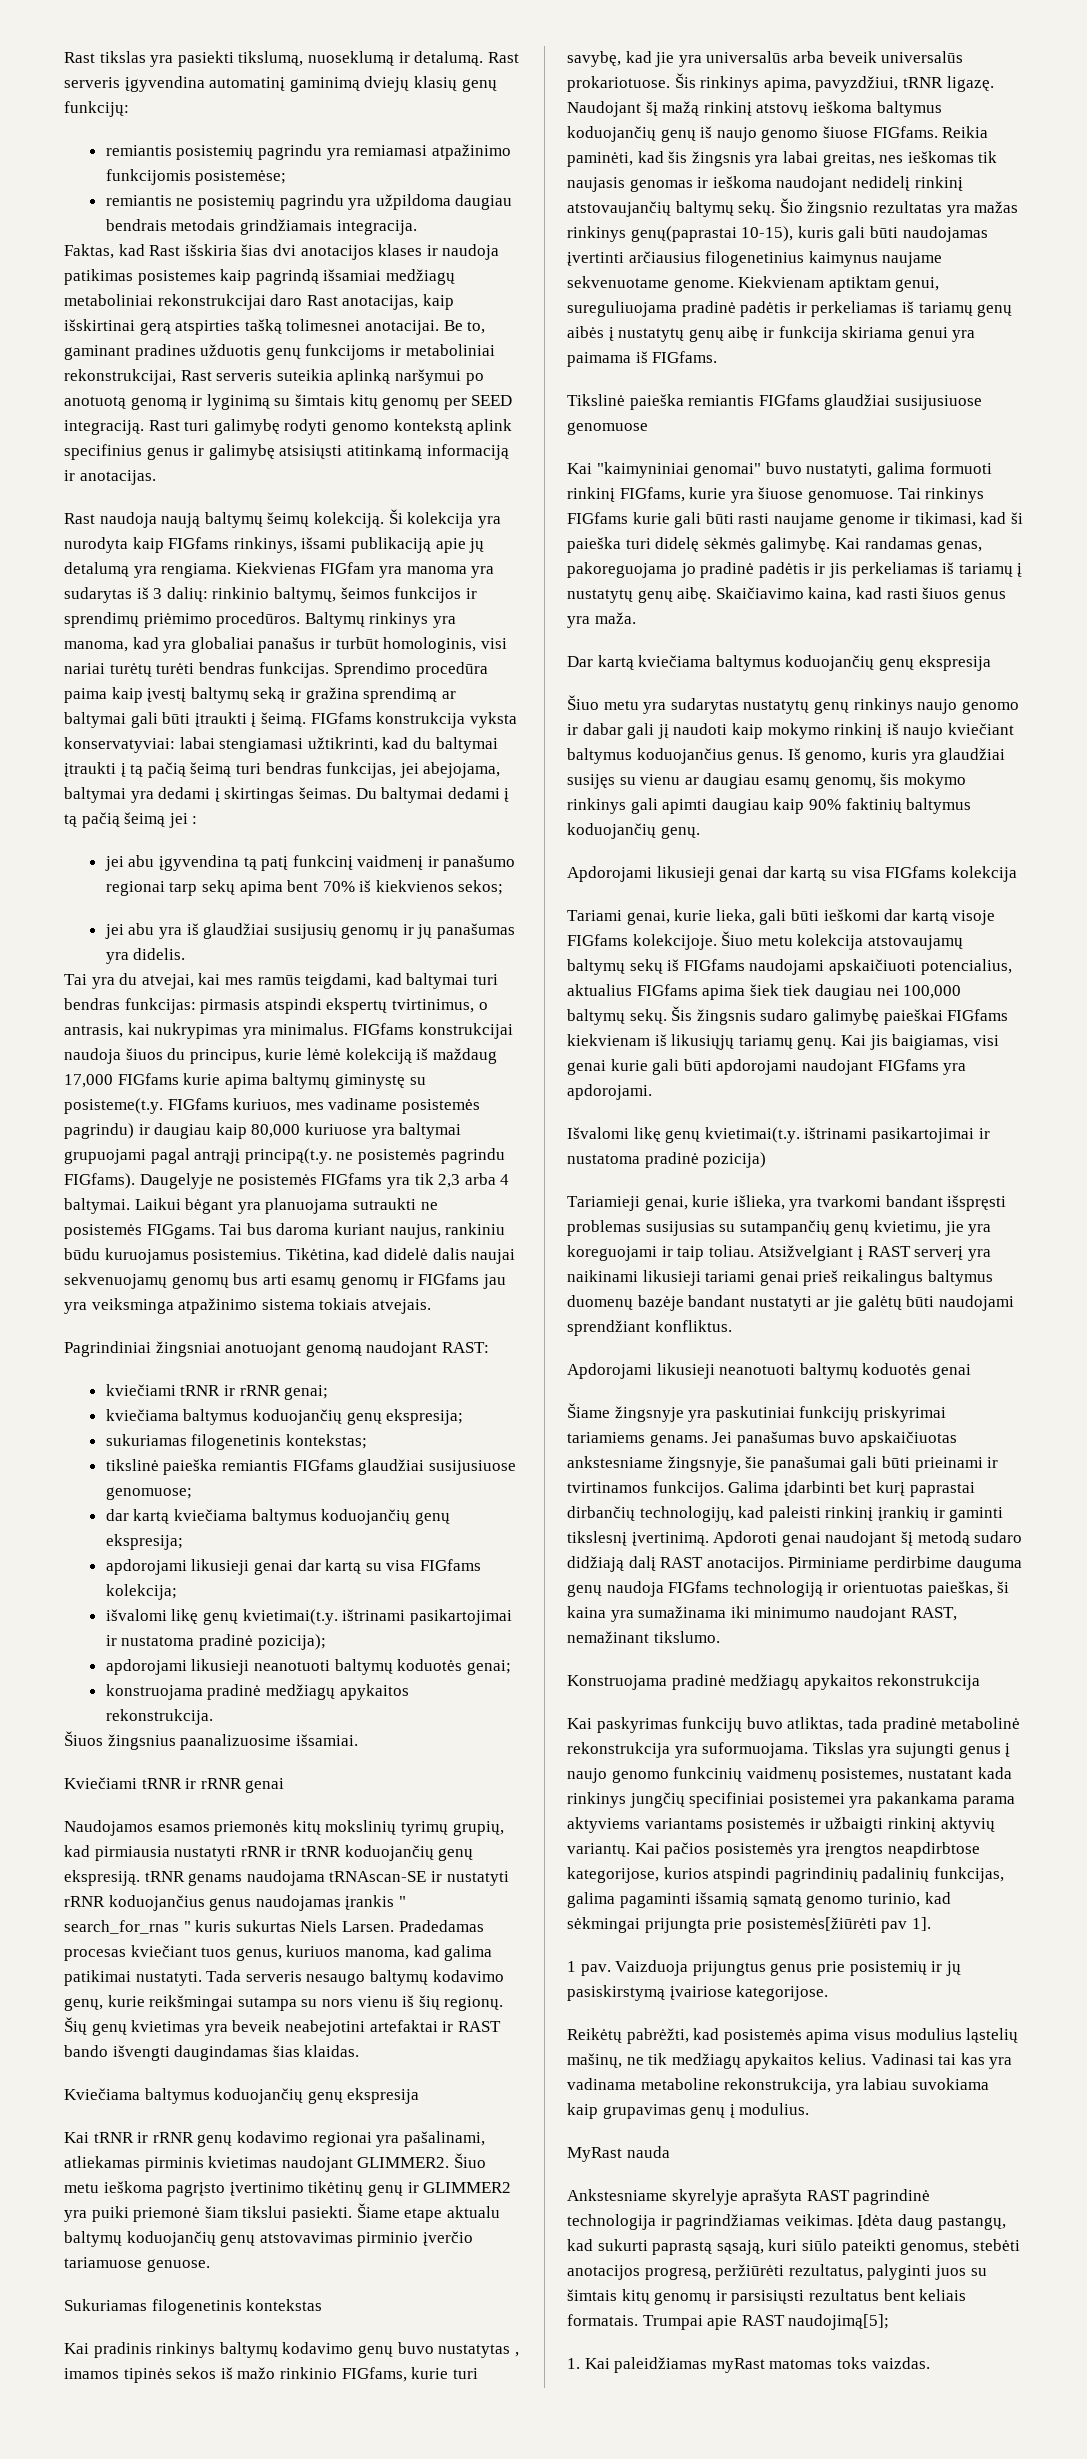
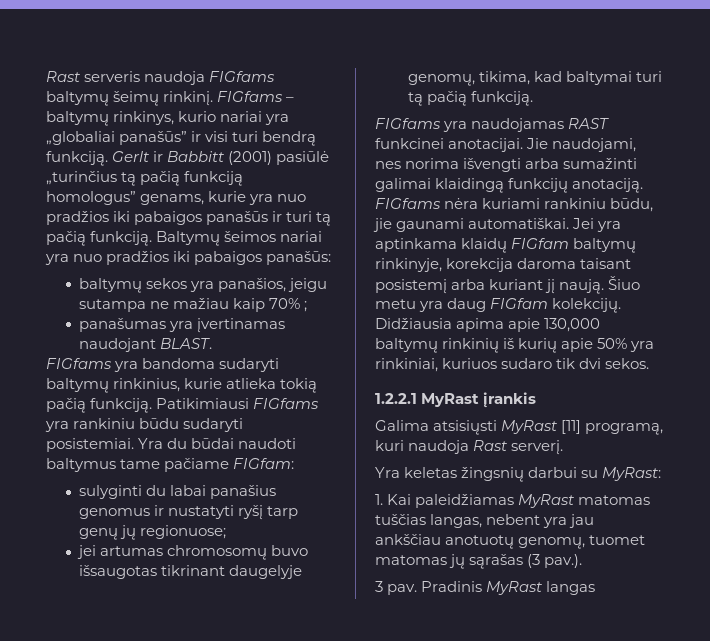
- Rast tikslas yra pasiekti tikslumą, nuoseklumą ir detalumą. Rast serveris įgyvendina automatinį gaminimą dviejų klasių genų funkcijų:
- remiantis posistemių pagrindu yra remiamasi atpažinimo funkcijomis posistemėse;
- remiantis ne posistemių pagrindu yra užpildoma daugiau bendrais metodais grindžiamais integracija.
- Faktas, kad Rast išskiria šias dvi anotacijos klases ir naudoja patikimas posistemes kaip pagrindą išsamiai medžiagų metaboliniai rekonstrukcijai daro Rast anotacijas, kaip išskirtinai gerą atspirties tašką tolimesnei anotacijai. Be to, gaminant pradines užduotis genų funkcijoms ir metaboliniai rekonstrukcijai, Rast serveris suteikia aplinką naršymui po anotuotą genomą ir lyginimą su šimtais kitų genomų per SEED integraciją. Rast turi galimybę rodyti genomo kontekstą aplink specifinius genus ir galimybę atsisiųsti atitinkamą informaciją ir anotacijas.
- Rast naudoja naują baltymų šeimų kolekciją. Ši kolekcija yra nurodyta kaip FIGfams rinkinys, išsami publikaciją apie jų detalumą yra rengiama. Kiekvienas FIGfam yra manoma yra sudarytas iš 3 dalių: rinkinio baltymų, šeimos funkcijos ir sprendimų priėmimo procedūros. Baltymų rinkinys yra manoma, kad yra globaliai panašus ir turbūt homologinis, visi nariai turėtų turėti bendras funkcijas. Sprendimo procedūra paima kaip įvestį baltymų seką ir gražina sprendimą ar baltymai gali būti įtraukti į šeimą. FIGfams konstrukcija vyksta konservatyviai: labai stengiamasi užtikrinti, kad du baltymai įtraukti į tą pačią šeimą turi bendras funkcijas, jei abejojama, baltymai yra dedami į skirtingas šeimas. Du baltymai dedami į tą pačią šeimą jei :
- jei abu įgyvendina tą patį funkcinį vaidmenį ir panašumo regionai tarp sekų apima bent 70% iš kiekvienos sekos;
- jei abu yra iš glaudžiai susijusių genomų ir jų panašumas yra didelis.
- Tai yra du atvejai, kai mes ramūs teigdami, kad baltymai turi bendras funkcijas: pirmasis atspindi ekspertų tvirtinimus, o antrasis, kai nukrypimas yra minimalus. FIGfams konstrukcijai naudoja šiuos du principus, kurie lėmė kolekciją iš maždaug 17,000 FIGfams kurie apima baltymų giminystę su posisteme(t.y. FIGfams kuriuos, mes vadiname posistemės pagrindu) ir daugiau kaip 80,000 kuriuose yra baltymai grupuojami pagal antrąjį principą(t.y. ne posistemės pagrindu FIGfams). Daugelyje ne posistemės FIGfams yra tik 2,3 arba 4 baltymai. Laikui bėgant yra planuojama sutraukti ne posistemės FIGgams. Tai bus daroma kuriant naujus, rankiniu būdu kuruojamus posistemius. Tikėtina, kad didelė dalis naujai sekvenuojamų genomų bus arti esamų genomų ir FIGfams jau yra veiksminga atpažinimo sistema tokiais atvejais.
- Pagrindiniai žingsniai anotuojant genomą naudojant RAST:
- kviečiami tRNR ir rRNR genai;
- kviečiama baltymus koduojančių genų ekspresija;
- sukuriamas filogenetinis kontekstas;
- tikslinė paieška remiantis FIGfams glaudžiai susijusiuose genomuose;
- dar kartą kviečiama baltymus koduojančių genų ekspresija;
- apdorojami likusieji genai dar kartą su visa FIGfams kolekcija;
- išvalomi likę genų kvietimai(t.y. ištrinami pasikartojimai ir nustatoma pradinė pozicija);
- apdorojami likusieji neanotuoti baltymų koduotės genai;
- konstruojama pradinė medžiagų apykaitos rekonstrukcija.
- Šiuos žingsnius paanalizuosime išsamiai.
- Kviečiami tRNR ir rRNR genai
- Naudojamos esamos priemonės kitų mokslinių tyrimų grupių, kad pirmiausia nustatyti rRNR ir tRNR koduojančių genų ekspresiją. tRNR genams naudojama tRNAscan-SE ir nustatyti rRNR koduojančius genus naudojamas įrankis " search_for_rnas " kuris sukurtas Niels Larsen. Pradedamas procesas kviečiant tuos genus, kuriuos manoma, kad galima patikimai nustatyti. Tada serveris nesaugo baltymų kodavimo genų, kurie reikšmingai sutampa su nors vienu iš šių regionų. Šių genų kvietimas yra beveik neabejotini artefaktai ir RAST bando išvengti daugindamas šias klaidas.
- Kviečiama baltymus koduojančių genų ekspresija
- Kai tRNR ir rRNR genų kodavimo regionai yra pašalinami, atliekamas pirminis kvietimas naudojant GLIMMER2. Šiuo metu ieškoma pagrįsto įvertinimo tikėtinų genų ir GLIMMER2 yra puiki priemonė šiam tikslui pasiekti. Šiame etape aktualu baltymų koduojančių genų atstovavimas pirminio įverčio tariamuose genuose.
- Sukuriamas filogenetinis kontekstas
- Kai pradinis rinkinys baltymų kodavimo genų buvo nustatytas , imamos tipinės sekos iš mažo rinkinio FIGfams, kurie turi savybę, kad jie yra universalūs arba beveik universalūs prokariotuose. Šis rinkinys apima, pavyzdžiui, tRNR ligazę. Naudojant šį mažą rinkinį atstovų ieškoma baltymus koduojančių genų iš naujo genomo šiuose FIGfams. Reikia paminėti, kad šis žingsnis yra labai greitas, nes ieškomas tik naujasis genomas ir ieškoma naudojant nedidelį rinkinį atstovaujančių baltymų sekų. Šio žingsnio rezultatas yra mažas rinkinys genų(paprastai 10-15), kuris gali būti naudojamas įvertinti arčiausius filogenetinius kaimynus naujame sekvenuotame genome. Kiekvienam aptiktam genui, sureguliuojama pradinė padėtis ir perkeliamas iš tariamų genų aibės į nustatytų genų aibę ir funkcija skiriama genui yra paimama iš FIGfams.
- Tikslinė paieška remiantis FIGfams glaudžiai susijusiuose genomuose
- Kai "kaimyniniai genomai" buvo nustatyti, galima formuoti rinkinį FIGfams, kurie yra šiuose genomuose. Tai rinkinys FIGfams kurie gali būti rasti naujame genome ir tikimasi, kad ši paieška turi didelę sėkmės galimybę. Kai randamas genas, pakoreguojama jo pradinė padėtis ir jis perkeliamas iš tariamų į nustatytų genų aibę. Skaičiavimo kaina, kad rasti šiuos genus yra maža.
- Dar kartą kviečiama baltymus koduojančių genų ekspresija
- Šiuo metu yra sudarytas nustatytų genų rinkinys naujo genomo ir dabar gali jį naudoti kaip mokymo rinkinį iš naujo kviečiant baltymus koduojančius genus. Iš genomo, kuris yra glaudžiai susijęs su vienu ar daugiau esamų genomų, šis mokymo rinkinys gali apimti daugiau kaip 90% faktinių baltymus koduojančių genų.
- Apdorojami likusieji genai dar kartą su visa FIGfams kolekcija
- Tariami genai, kurie lieka, gali būti ieškomi dar kartą visoje FIGfams kolekcijoje. Šiuo metu kolekcija atstovaujamų baltymų sekų iš FIGfams naudojami apskaičiuoti potencialius, aktualius FIGfams apima šiek tiek daugiau nei 100,000 baltymų sekų. Šis žingsnis sudaro galimybę paieškai FIGfams kiekvienam iš likusiųjų tariamų genų. Kai jis baigiamas, visi genai kurie gali būti apdorojami naudojant FIGfams yra apdorojami.
- Išvalomi likę genų kvietimai(t.y. ištrinami pasikartojimai ir nustatoma pradinė pozicija)
- Tariamieji genai, kurie išlieka, yra tvarkomi bandant išspręsti problemas susijusias su sutampančių genų kvietimu, jie yra koreguojami ir taip toliau. Atsižvelgiant į RAST serverį yra naikinami likusieji tariami genai prieš reikalingus baltymus duomenų bazėje bandant nustatyti ar jie galėtų būti naudojami sprendžiant konfliktus.
- Apdorojami likusieji neanotuoti baltymų koduotės genai
- Šiame žingsnyje yra paskutiniai funkcijų priskyrimai tariamiems genams. Jei panašumas buvo apskaičiuotas ankstesniame žingsnyje, šie panašumai gali būti prieinami ir tvirtinamos funkcijos. Galima įdarbinti bet kurį paprastai dirbančių technologijų, kad paleisti rinkinį įrankių ir gaminti tikslesnį įvertinimą. Apdoroti genai naudojant šį metodą sudaro didžiają dalį RAST anotacijos. Pirminiame perdirbime dauguma genų naudoja FIGfams technologiją ir orientuotas paieškas, ši kaina yra sumažinama iki minimumo naudojant RAST, nemažinant tikslumo.
- Konstruojama pradinė medžiagų apykaitos rekonstrukcija
- Kai paskyrimas funkcijų buvo atliktas, tada pradinė metabolinė rekonstrukcija yra suformuojama. Tikslas yra sujungti genus į naujo genomo funkcinių vaidmenų posistemes, nustatant kada rinkinys jungčių specifiniai posistemei yra pakankama parama aktyviems variantams posistemės ir užbaigti rinkinį aktyvių variantų. Kai pačios posistemės yra įrengtos neapdirbtose kategorijose, kurios atspindi pagrindinių padalinių funkcijas, galima pagaminti išsamią sąmatą genomo turinio, kad sėkmingai prijungta prie posistemės[žiūrėti pav 1].
- 1 pav. Vaizduoja prijungtus genus prie posistemių ir jų pasiskirstymą įvairiose kategorijose.
- Reikėtų pabrėžti, kad posistemės apima visus modulius ląstelių mašinų, ne tik medžiagų apykaitos kelius. Vadinasi tai kas yra vadinama metaboline rekonstrukcija, yra labiau suvokiama kaip grupavimas genų į modulius.
- MyRast nauda
- Ankstesniame skyrelyje aprašyta RAST pagrindinė technologija ir pagrindžiamas veikimas. Įdėta daug pastangų, kad sukurti paprastą sąsają, kuri siūlo pateikti genomus, stebėti anotacijos progresą, peržiūrėti rezultatus, palyginti juos su šimtais kitų genomų ir parsisiųsti rezultatus bent keliais formatais. Trumpai apie RAST naudojimą[5];
- 1. Kai paleidžiamas myRast matomas toks vaizdas.
+ Rast serveris naudoja FIGfams baltymų šeimų rinkinį. FIGfams – baltymų rinkinys, kurio nariai yra „globaliai panašūs” ir visi turi bendrą funkciją. Gerlt ir Babbitt (2001) pasiūlė „turinčius tą pačią funkciją homologus” genams, kurie yra nuo pradžios iki pabaigos panašūs ir turi tą pačią funkciją. Baltymų šeimos nariai yra nuo pradžios iki pabaigos panašūs:
+ baltymų sekos yra panašios, jeigu sutampa ne mažiau kaip 70% ;
+ panašumas yra įvertinamas naudojant BLAST.
+ FIGfams yra bandoma sudaryti baltymų rinkinius, kurie atlieka tokią pačią funkciją. Patikimiausi FIGfams yra rankiniu būdu sudaryti posistemiai. Yra du būdai naudoti baltymus tame pačiame FIGfam:
+ sulyginti du labai panašius genomus ir nustatyti ryšį tarp genų jų regionuose;
+ jei artumas chromosomų buvo išsaugotas tikrinant daugelyje genomų, tikima, kad baltymai turi tą pačią funkciją.
+ FIGfams yra naudojamas RAST funkcinei anotacijai. Jie naudojami, nes norima išvengti arba sumažinti galimai klaidingą funkcijų anotaciją. FIGfams nėra kuriami rankiniu būdu, jie gaunami automatiškai. Jei yra aptinkama klaidų FIGfam baltymų rinkinyje, korekcija daroma taisant posistemį arba kuriant jį naują. Šiuo metu yra daug FIGfam kolekcijų. Didžiausia apima apie 130,000 baltymų rinkinių iš kurių apie 50% yra rinkiniai, kuriuos sudaro tik dvi sekos.
+ 1.2.2.1 MyRast įrankis
+ Galima atsisiųsti MyRast [11] programą, kuri naudoja Rast serverį.
+ Yra keletas žingsnių darbui su MyRast:
+ 1. Kai paleidžiamas MyRast matomas tuščias langas, nebent yra jau ankščiau anotuotų genomų, tuomet matomas jų sąrašas (3 pav.).
+ 3 pav. Pradinis MyRast langas

